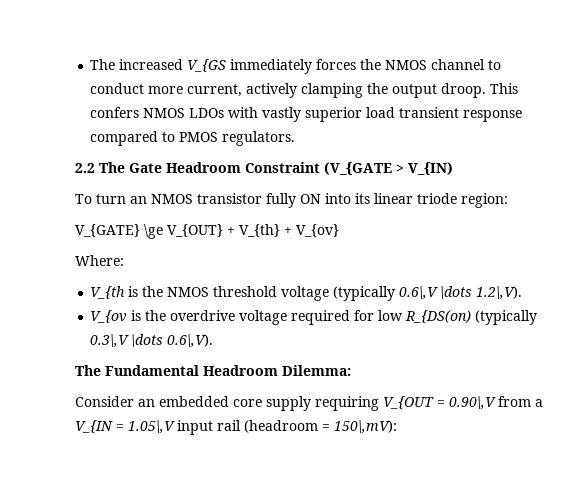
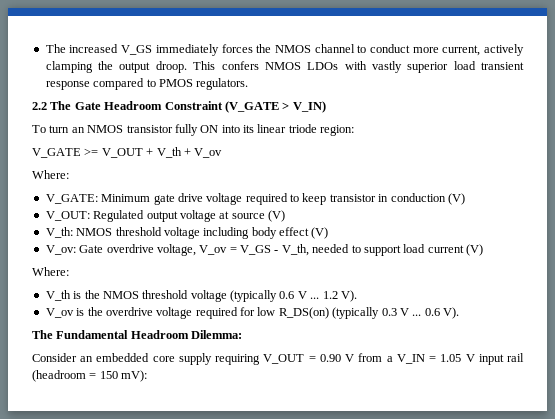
- The increased V_{GS immediately forces the NMOS channel to conduct more current, actively clamping the output droop.
+ The increased V_GS immediately forces the NMOS channel to conduct more current, actively clamping the output droop.
- 2.2 The Gate Headroom Constraint (V_{GATE > V_{IN)
+ 2.2 The Gate Headroom Constraint (V_GATE > V_IN)
- V_{GATE} \ge V_{OUT} + V_{th} + V_{ov}
+ V_GATE >= V_OUT + V_th + V_ov
  Where:
- V_{th is the NMOS threshold voltage (typically 0.6\,V \dots 1.2\,V).
- V_{ov is the overdrive voltage required for low R_{DS(on) (typically 0.3\,V \dots 0.6\,V).
+ V_GATE: Minimum gate drive voltage required to keep transistor in conduction (V)
+ V_OUT: Regulated output voltage at source (V)
+ V_th: NMOS threshold voltage including body effect (V)
+ V_ov: Gate overdrive voltage, V_ov = V_GS - V_th, needed to support load current (V)
+ Where:
+ V_th is the NMOS threshold voltage (typically 0.6 V ... 1.2 V).
+ V_ov is the overdrive voltage required for low R_DS(on) (typically 0.3 V ... 0.6 V).
- Consider an embedded core supply requiring V_{OUT = 0.90\,V from a V_{IN = 1.05\,V input rail (headroom = 150\,mV):
+ Consider an embedded core supply requiring V_OUT = 0.90 V from a V_IN = 1.05 V input rail (headroom = 150 mV):

